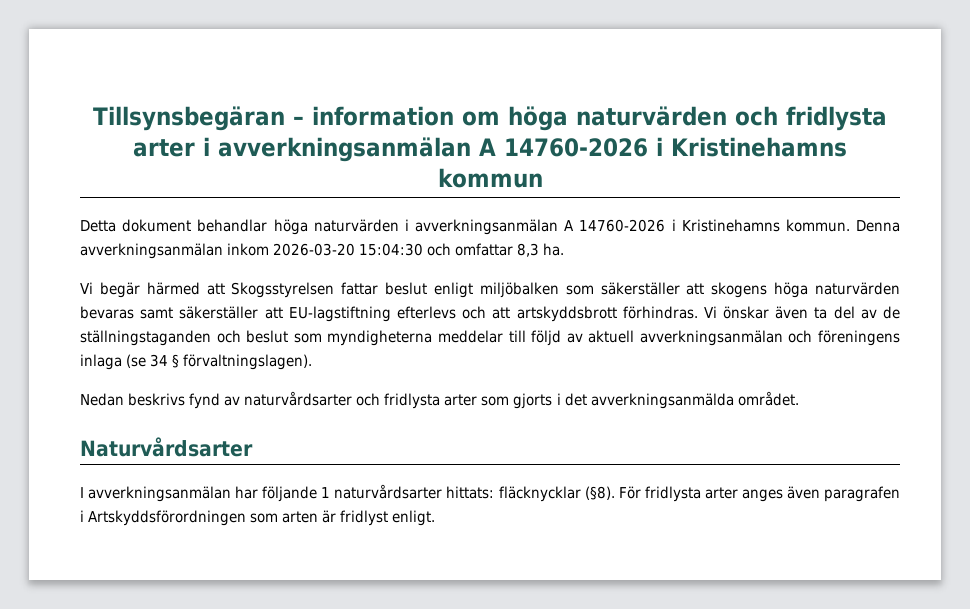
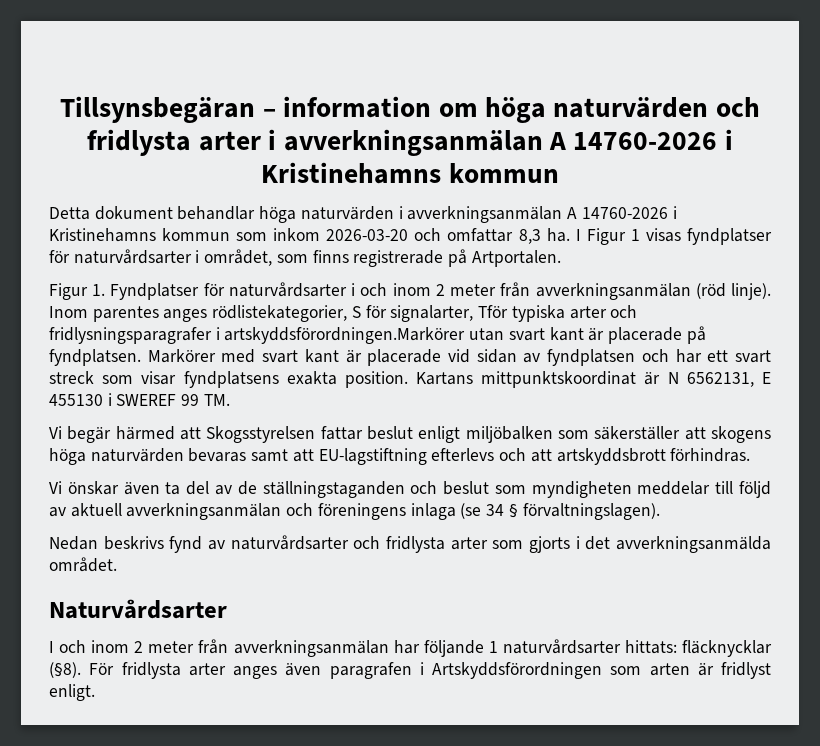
- Detta dokument behandlar höga naturvärden i avverkningsanmälan A 14760-2026 i Kristinehamns kommun. Denna avverkningsanmälan inkom 2026-03-20 15:04:30 och omfattar 8,3 ha.
+ Detta dokument behandlar höga naturvärden i avverkningsanmälan A 14760-2026 i Kristinehamns kommun som inkom 2026-03-20 och omfattar 8,3 ha. I Figur 1 visas fyndplatser för naturvårdsarter i området, som finns registrerade på Artportalen.
+ Figur 1. Fyndplatser för naturvårdsarter i och inom 2 meter från avverkningsanmälan (röd linje). Inom parentes anges rödlistekategorier, S för signalarter, Tför typiska arter och fridlysningsparagrafer i artskyddsförordningen.Markörer utan svart kant är placerade på fyndplatsen. Markörer med svart kant är placerade vid sidan av fyndplatsen och har ett svart streck som visar fyndplatsens exakta position. Kartans mittpunktskoordinat är N 6562131, E 455130 i SWEREF 99 TM.
- Vi begär härmed att Skogsstyrelsen fattar beslut enligt miljöbalken som säkerställer att skogens höga naturvärden bevaras samt säkerställer att EU-lagstiftning efterlevs och att artskyddsbrott förhindras. Vi önskar även ta del av de ställningstaganden och beslut som myndigheterna meddelar till följd av aktuell avverkningsanmälan och föreningens inlaga (se 34 § förvaltningslagen).
+ Vi begär härmed att Skogsstyrelsen fattar beslut enligt miljöbalken som säkerställer att skogens höga naturvärden bevaras samt att EU-lagstiftning efterlevs och att artskyddsbrott förhindras.
+ Vi önskar även ta del av de ställningstaganden och beslut som myndigheten meddelar till följd av aktuell avverkningsanmälan och föreningens inlaga (se 34 § förvaltningslagen).
- I avverkningsanmälan har följande 1 naturvårdsarter hittats: fläcknycklar (§8).
+ I och inom 2 meter från avverkningsanmälan har följande 1 naturvårdsarter hittats: fläcknycklar (§8).

